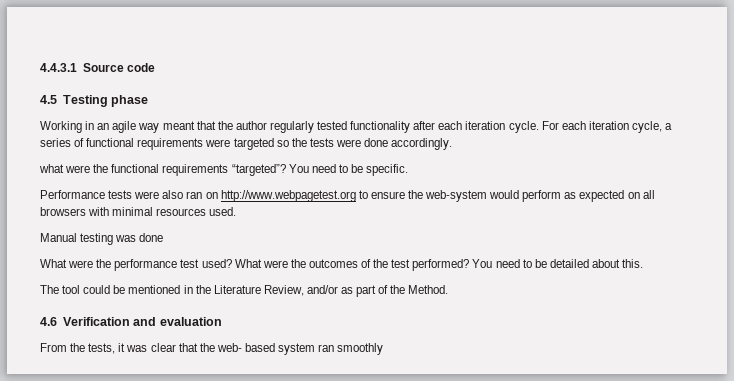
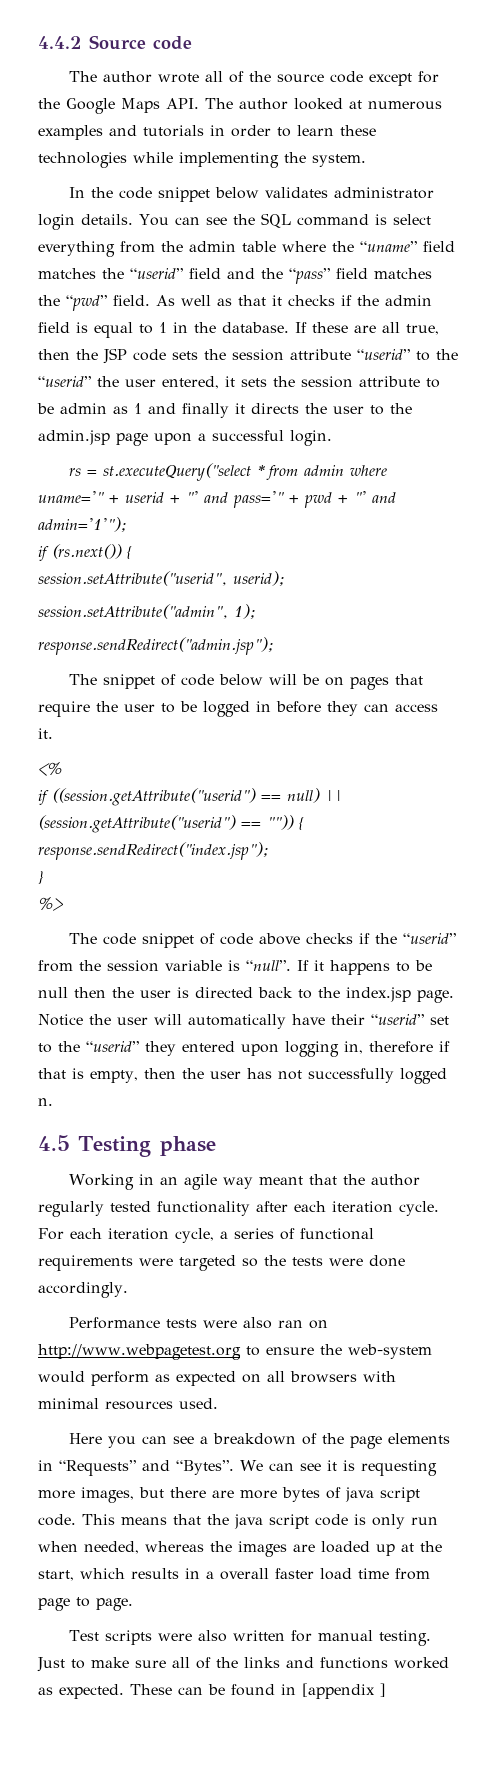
- 4.4.3.1 Source code
+ 4.4.2 Source code
+ The author wrote all of the source code except for the Google Maps API. The author looked at numerous examples and tutorials in order to learn these technologies while implementing the system.
+ In the code snippet below validates administrator login details. You can see the SQL command is select everything from the admin table where the “uname” field matches the “userid” field and the “pass” field matches the “pwd” field. As well as that it checks if the admin field is equal to 1 in the database. If these are all true, then the JSP code sets the session attribute “userid” to the “userid” the user entered, it sets the session attribute to be admin as 1 and finally it directs the user to the admin.jsp page upon a successful login.
+ rs = st.executeQuery("select * from admin where uname='" + userid + "' and pass='" + pwd + "' and admin='1'");
+ if (rs.next()) {
+ session.setAttribute("userid", userid);
+ session.setAttribute("admin", 1);
+ response.sendRedirect("admin.jsp");
+ The snippet of code below will be on pages that require the user to be logged in before they can access it.
+ <%
+ if ((session.getAttribute("userid") == null) || (session.getAttribute("userid") == "")) { response.sendRedirect("index.jsp");
+ }
+ %>
+ The code snippet of code above checks if the “userid” from the session variable is “null”. If it happens to be null then the user is directed back to the index.jsp page. Notice the user will automatically have their “userid” set to the “userid” they entered upon logging in, therefore if that is empty, then the user has not successfully logged n.
- what were the functional requirements “targeted”? You need to be specific.
- Manual testing was done
- What were the performance test used? What were the outcomes of the test performed? You need to be detailed about this.
- The tool could be mentioned in the Literature Review, and/or as part of the Method.
- 4.6 Verification and evaluation
- From the tests, it was clear that the web- based system ran smoothly
+ Here you can see a breakdown of the page elements in “Requests” and “Bytes”. We can see it is requesting more images, but there are more bytes of java script code. This means that the java script code is only run when needed, whereas the images are loaded up at the start, which results in a overall faster load time from page to page.
+ Test scripts were also written for manual testing. Just to make sure all of the links and functions worked as expected. These can be found in [appendix ]

